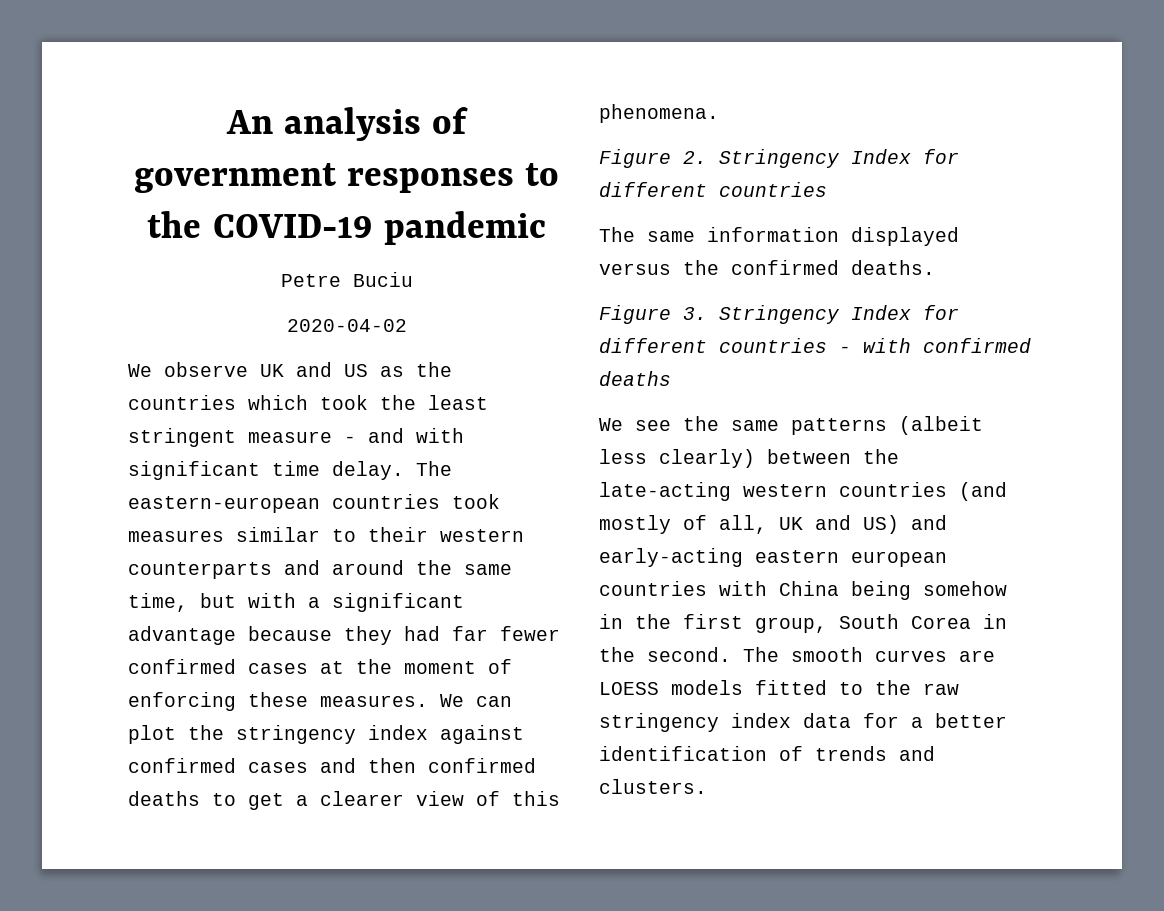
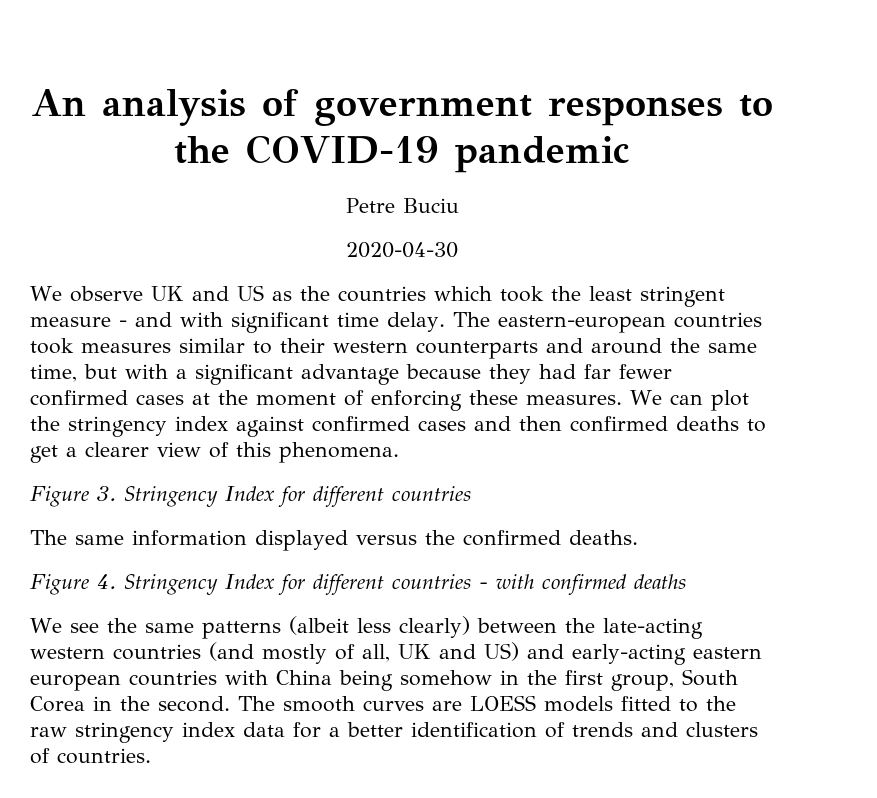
- 2020-04-02
+ 2020-04-30
- Figure 2. Stringency Index for different countries
+ Figure 3. Stringency Index for different countries
- Figure 3. Stringency Index for different countries - with confirmed deaths
+ Figure 4. Stringency Index for different countries - with confirmed deaths
- The smooth curves are LOESS models fitted to the raw stringency index data for a better identification of trends and clusters.
+ The smooth curves are LOESS models fitted to the raw stringency index data for a better identification of trends and clusters of countries.

